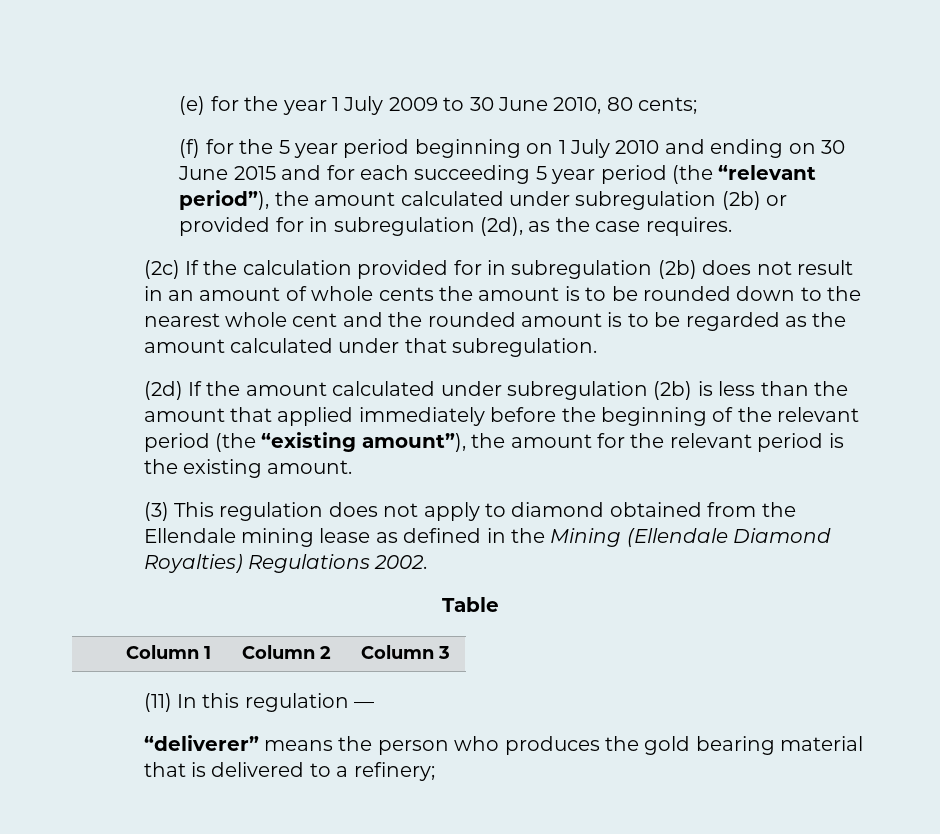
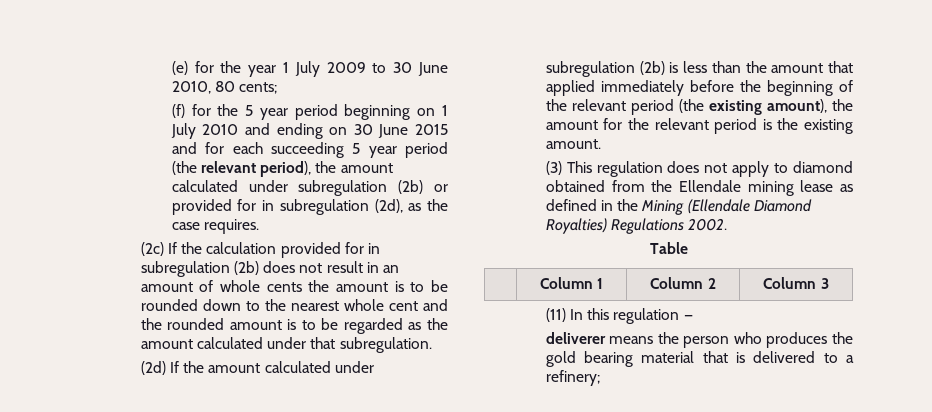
- (f) for the 5 year period beginning on 1 July 2010 and ending on 30 June 2015 and for each succeeding 5 year period (the “relevant period”), the amount calculated under subregulation (2b) or provided for in subregulation (2d), as the case requires.
+ (f) for the 5 year period beginning on 1 July 2010 and ending on 30 June 2015 and for each succeeding 5 year period (the relevant period), the amount calculated under subregulation (2b) or provided for in subregulation (2d), as the case requires.
- (2d) If the amount calculated under subregulation (2b) is less than the amount that applied immediately before the beginning of the relevant period (the “existing amount”), the amount for the relevant period is the existing amount.
+ (2d) If the amount calculated under subregulation (2b) is less than the amount that applied immediately before the beginning of the relevant period (the existing amount), the amount for the relevant period is the existing amount.
- “deliverer” means the person who produces the gold bearing material that is delivered to a refinery;
+ deliverer means the person who produces the gold bearing material that is delivered to a refinery;

